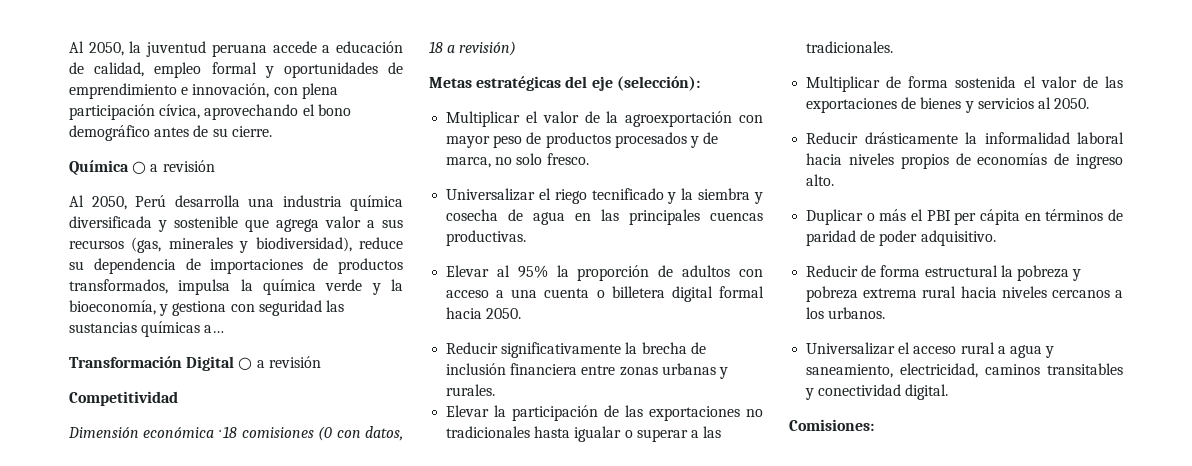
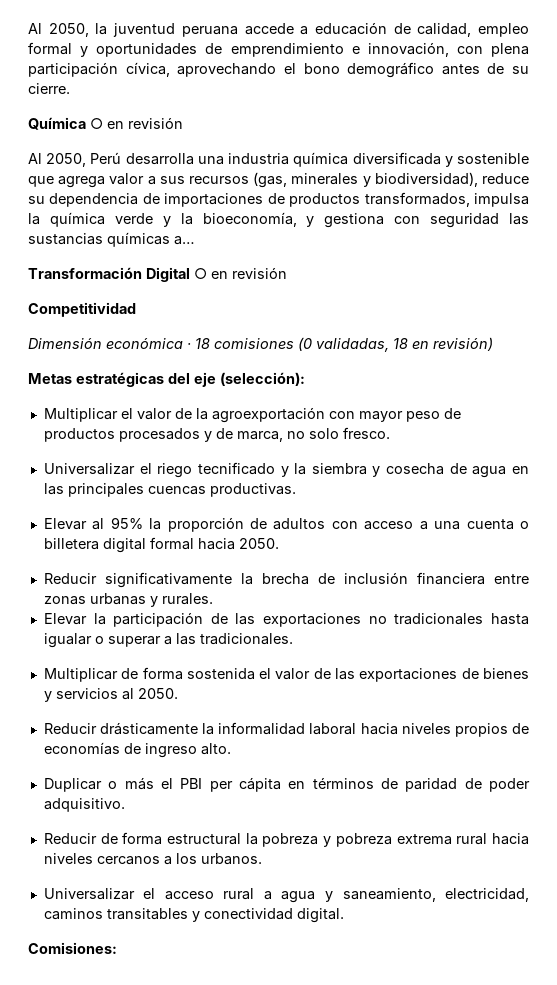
- Química ○ a revisión
+ Química ○ en revisión
- Transformación Digital ○ a revisión
+ Transformación Digital ○ en revisión
- Dimensión económica · 18 comisiones (0 con datos, 18 a revisión)
+ Dimensión económica · 18 comisiones (0 validadas, 18 en revisión)

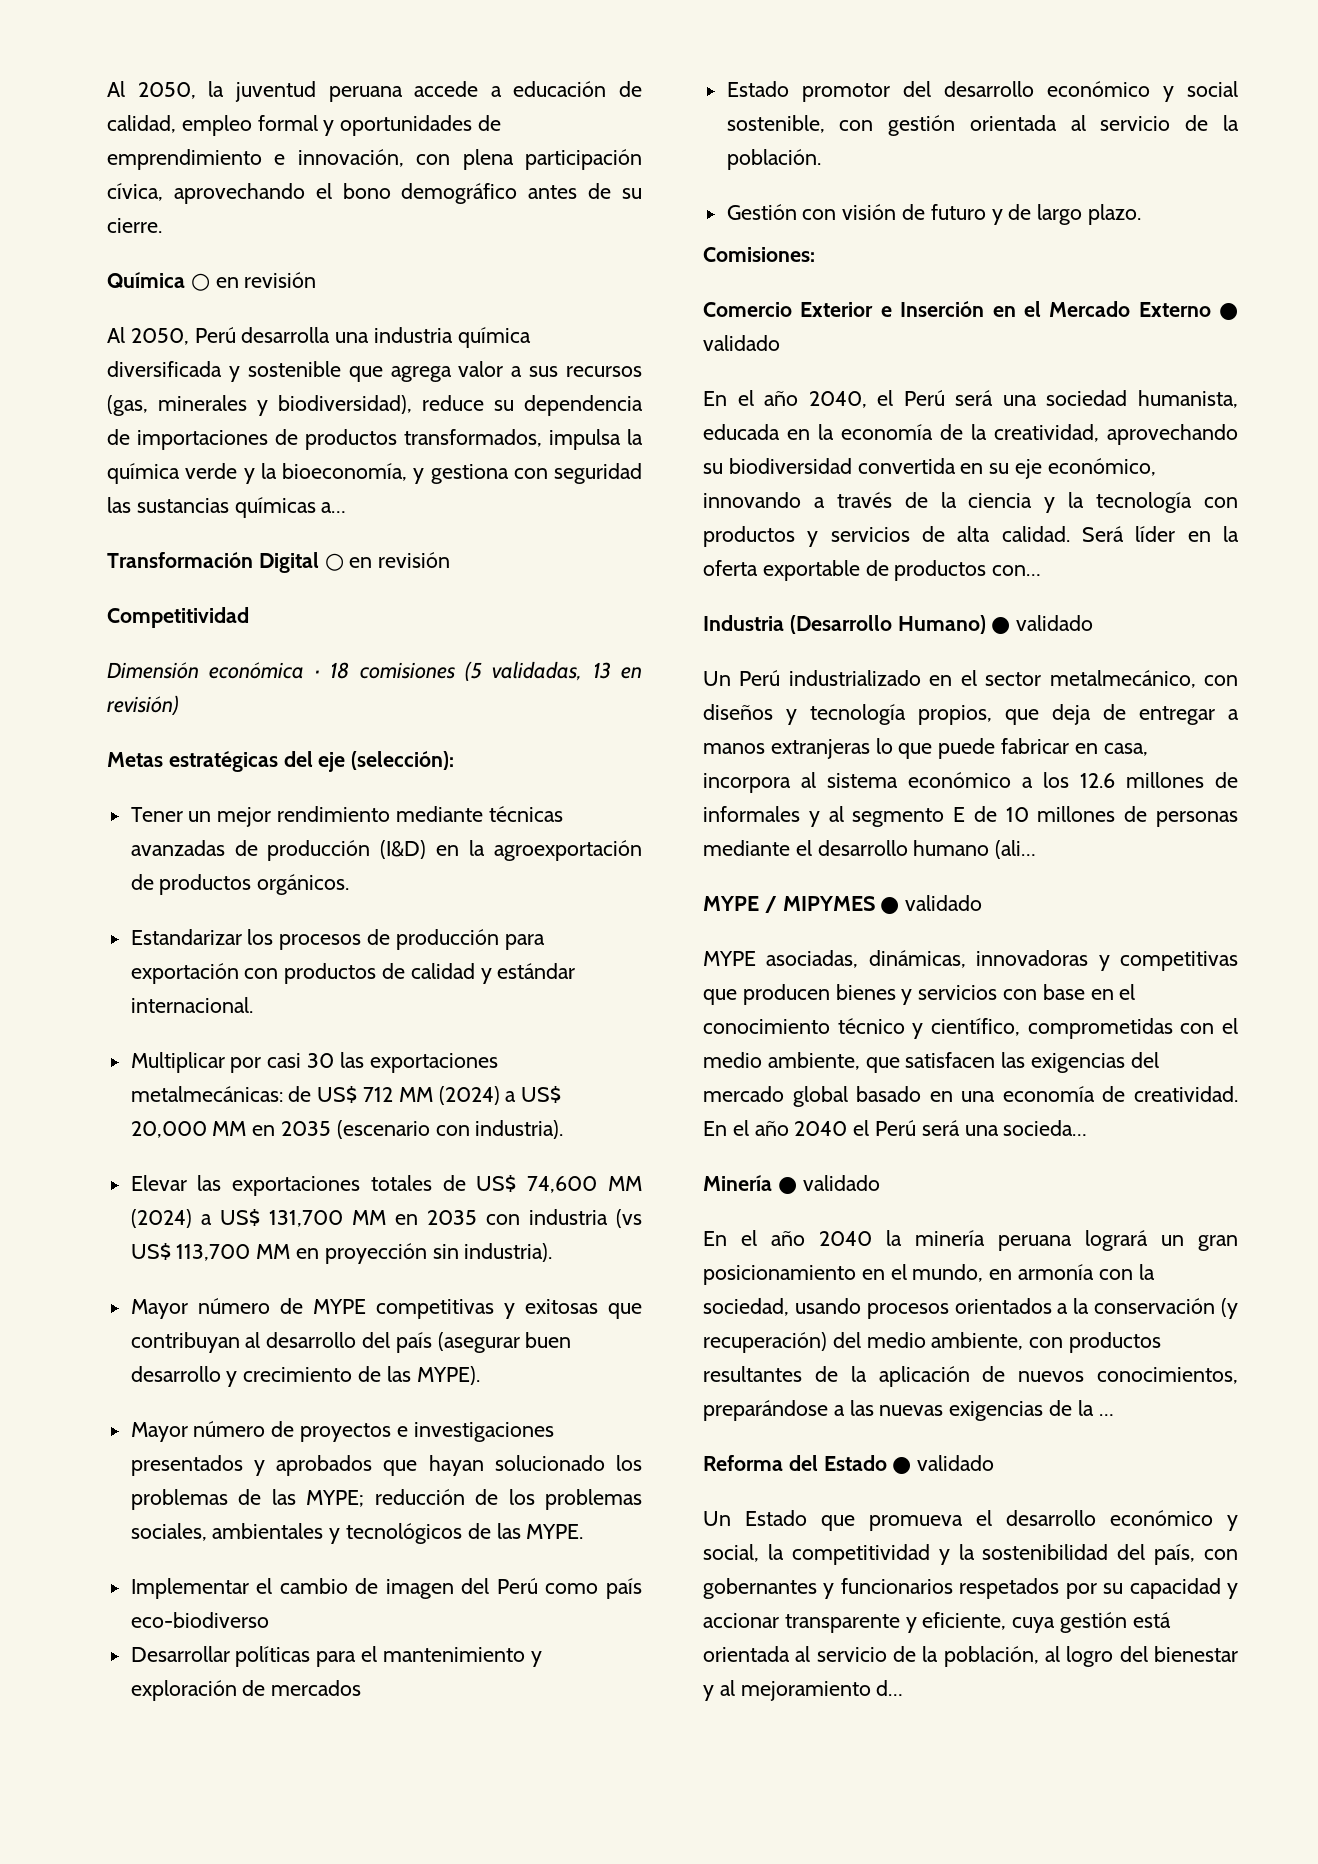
- Dimensión económica · 18 comisiones (0 validadas, 18 en revisión)
+ Dimensión económica · 18 comisiones (5 validadas, 13 en revisión)
- Multiplicar el valor de la agroexportación con mayor peso de productos procesados y de marca, no solo fresco.
- Universalizar el riego tecnificado y la siembra y cosecha de agua en las principales cuencas productivas.
- Elevar al 95% la proporción de adultos con acceso a una cuenta o billetera digital formal hacia 2050.
- Reducir significativamente la brecha de inclusión financiera entre zonas urbanas y rurales.
- Elevar la participación de las exportaciones no tradicionales hasta igualar o superar a las tradicionales.
- Multiplicar de forma sostenida el valor de las exportaciones de bienes y servicios al 2050.
- Reducir drásticamente la informalidad laboral hacia niveles propios de economías de ingreso alto.
- Duplicar o más el PBI per cápita en términos de paridad de poder adquisitivo.
- Reducir de forma estructural la pobreza y pobreza extrema rural hacia niveles cercanos a los urbanos.
- Universalizar el acceso rural a agua y saneamiento, electricidad, caminos transitables y conectividad digital.
+ Tener un mejor rendimiento mediante técnicas avanzadas de producción (I&D) en la agroexportación de productos orgánicos.
+ Estandarizar los procesos de producción para exportación con productos de calidad y estándar internacional.
+ Multiplicar por casi 30 las exportaciones metalmecánicas: de US$ 712 MM (2024) a US$ 20,000 MM en 2035 (escenario con industria).
+ Elevar las exportaciones totales de US$ 74,600 MM (2024) a US$ 131,700 MM en 2035 con industria (vs US$ 113,700 MM en proyección sin industria).
+ Mayor número de MYPE competitivas y exitosas que contribuyan al desarrollo del país (asegurar buen desarrollo y crecimiento de las MYPE).
+ Mayor número de proyectos e investigaciones presentados y aprobados que hayan solucionado los problemas de las MYPE; reducción de los problemas sociales, ambientales y tecnológicos de las MYPE.
+ Implementar el cambio de imagen del Perú como país eco-biodiverso
+ Desarrollar políticas para el mantenimiento y exploración de mercados
+ Estado promotor del desarrollo económico y social sostenible, con gestión orientada al servicio de la población.
+ Gestión con visión de futuro y de largo plazo.
  Comisiones:
+ Comercio Exterior e Inserción en el Mercado Externo ● validado
+ En el año 2040, el Perú será una sociedad humanista, educada en la economía de la creatividad, aprovechando su biodiversidad convertida en su eje económico, innovando a través de la ciencia y la tecnología con productos y servicios de alta calidad. Será líder en la oferta exportable de productos con…
+ Industria (Desarrollo Humano) ● validado
+ Un Perú industrializado en el sector metalmecánico, con diseños y tecnología propios, que deja de entregar a manos extranjeras lo que puede fabricar en casa, incorpora al sistema económico a los 12.6 millones de informales y al segmento E de 10 millones de personas mediante el desarrollo humano (ali…
+ MYPE / MIPYMES ● validado
+ MYPE asociadas, dinámicas, innovadoras y competitivas que producen bienes y servicios con base en el conocimiento técnico y científico, comprometidas con el medio ambiente, que satisfacen las exigencias del mercado global basado en una economía de creatividad. En el año 2040 el Perú será una socieda…
+ Minería ● validado
+ En el año 2040 la minería peruana logrará un gran posicionamiento en el mundo, en armonía con la sociedad, usando procesos orientados a la conservación (y recuperación) del medio ambiente, con productos resultantes de la aplicación de nuevos conocimientos, preparándose a las nuevas exigencias de la …
+ Reforma del Estado ● validado
+ Un Estado que promueva el desarrollo económico y social, la competitividad y la sostenibilidad del país, con gobernantes y funcionarios respetados por su capacidad y accionar transparente y eficiente, cuya gestión está orientada al servicio de la población, al logro del bienestar y al mejoramiento d…

